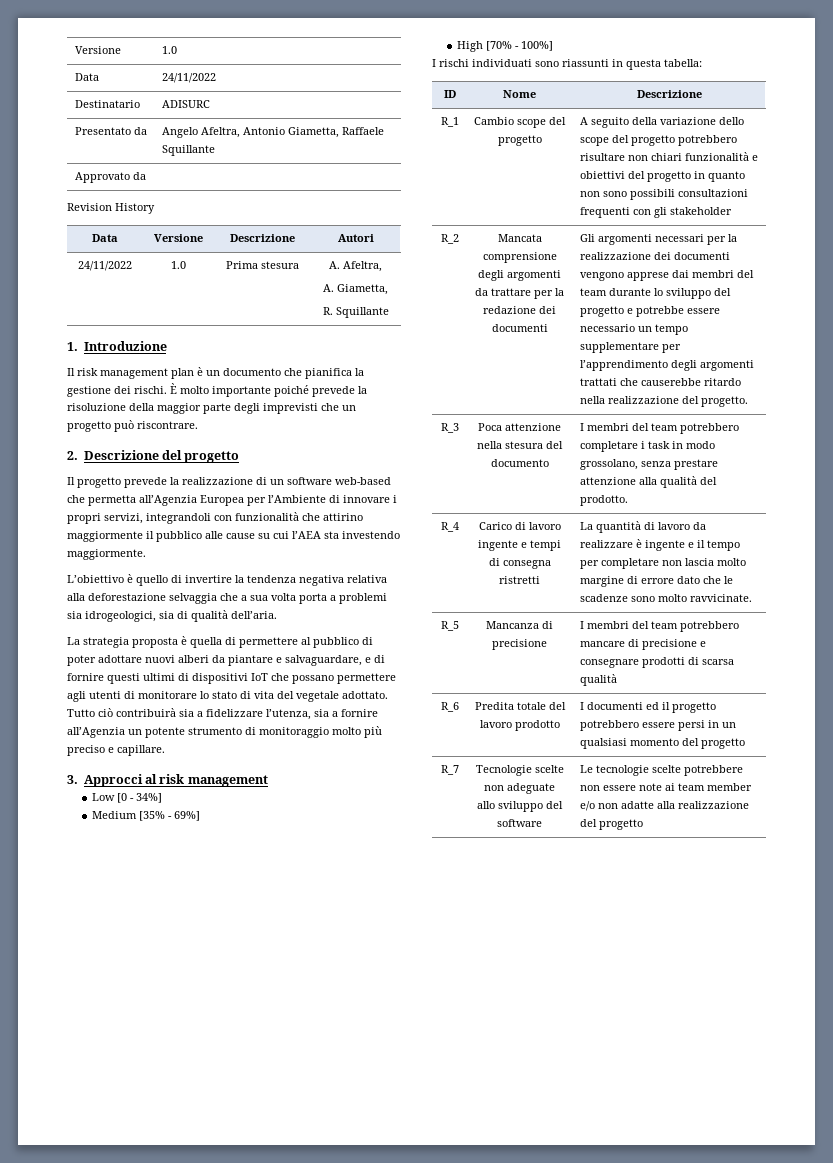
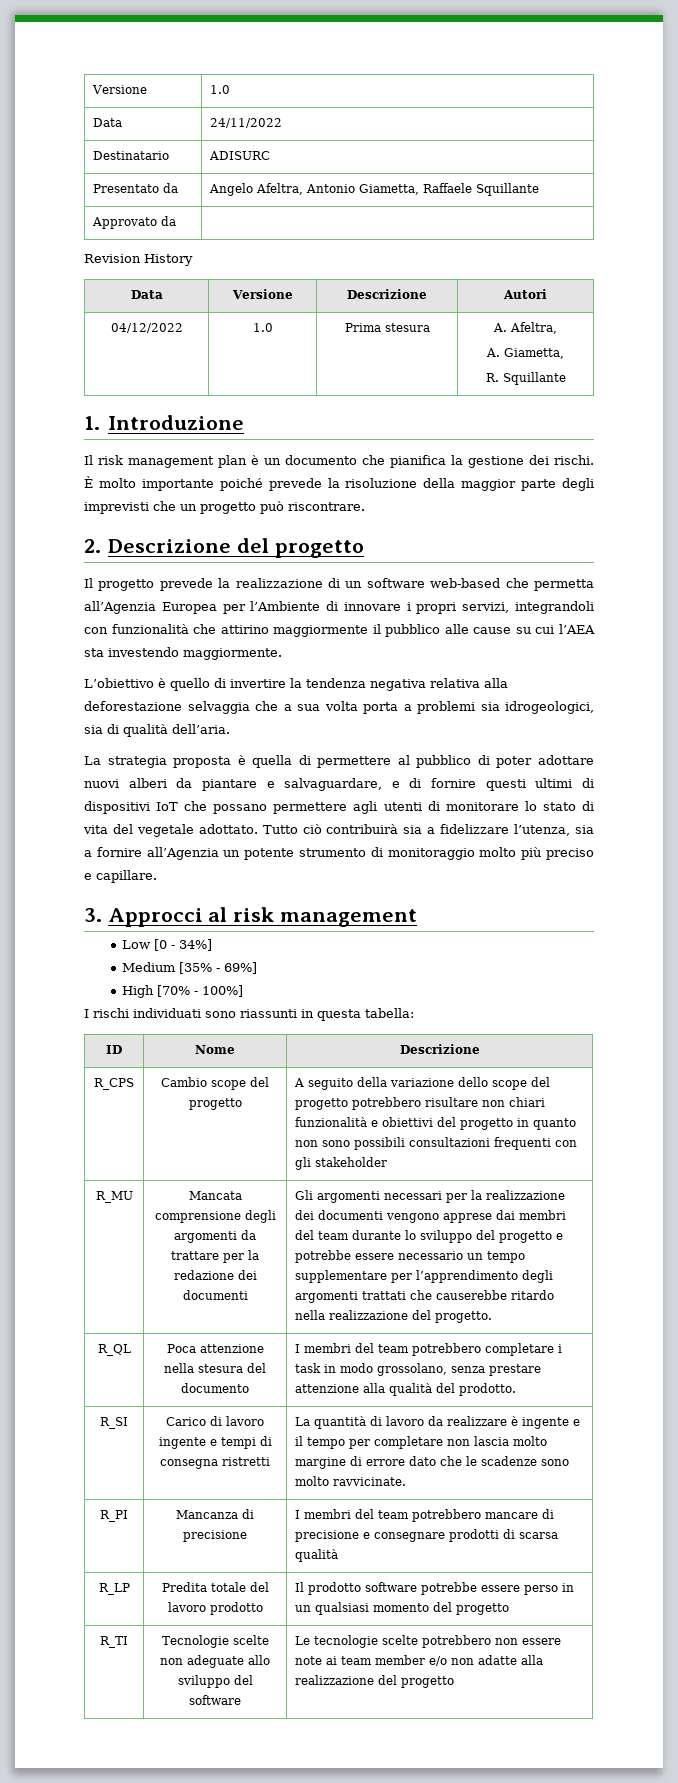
- 24/11/2022 | 1.0 | Prima stesura | A. Afeltra,
+ 04/12/2022 | 1.0 | Prima stesura | A. Afeltra,
- R_1 | Cambio scope del progetto | A seguito della variazione dello scope del progetto potrebbero risultare non chiari funzionalità e obiettivi del progetto in quanto non sono possibili consultazioni frequenti con gli stakeholder
+ R_CPS | Cambio scope del progetto | A seguito della variazione dello scope del progetto potrebbero risultare non chiari funzionalità e obiettivi del progetto in quanto non sono possibili consultazioni frequenti con gli stakeholder
- R_2
+ R_MU
- R_3 | Poca attenzione nella stesura del documento | I membri del team potrebbero completare i task in modo grossolano, senza prestare attenzione alla qualità del prodotto.
+ R_QL | Poca attenzione nella stesura del documento | I membri del team potrebbero completare i task in modo grossolano, senza prestare attenzione alla qualità del prodotto.
- R_4 | Carico di lavoro ingente e tempi di consegna ristretti | La quantità di lavoro da realizzare è ingente e il tempo per completare non lascia molto margine di errore dato che le scadenze sono molto ravvicinate.
+ R_SI | Carico di lavoro ingente e tempi di consegna ristretti | La quantità di lavoro da realizzare è ingente e il tempo per completare non lascia molto margine di errore dato che le scadenze sono molto ravvicinate.
- R_5 | Mancanza di precisione | I membri del team potrebbero mancare di precisione e consegnare prodotti di scarsa qualità
+ R_PI | Mancanza di precisione | I membri del team potrebbero mancare di precisione e consegnare prodotti di scarsa qualità
- R_6 | Predita totale del lavoro prodotto | I documenti ed il progetto potrebbero essere persi in un qualsiasi momento del progetto
+ R_LP | Predita totale del lavoro prodotto | Il prodotto software potrebbe essere perso in un qualsiasi momento del progetto
- R_7 | Tecnologie scelte non adeguate allo sviluppo del software | Le tecnologie scelte potrebbere non essere note ai team member e/o non adatte alla realizzazione del progetto
+ R_TI | Tecnologie scelte non adeguate allo sviluppo del software | Le tecnologie scelte potrebbero non essere note ai team member e/o non adatte alla realizzazione del progetto

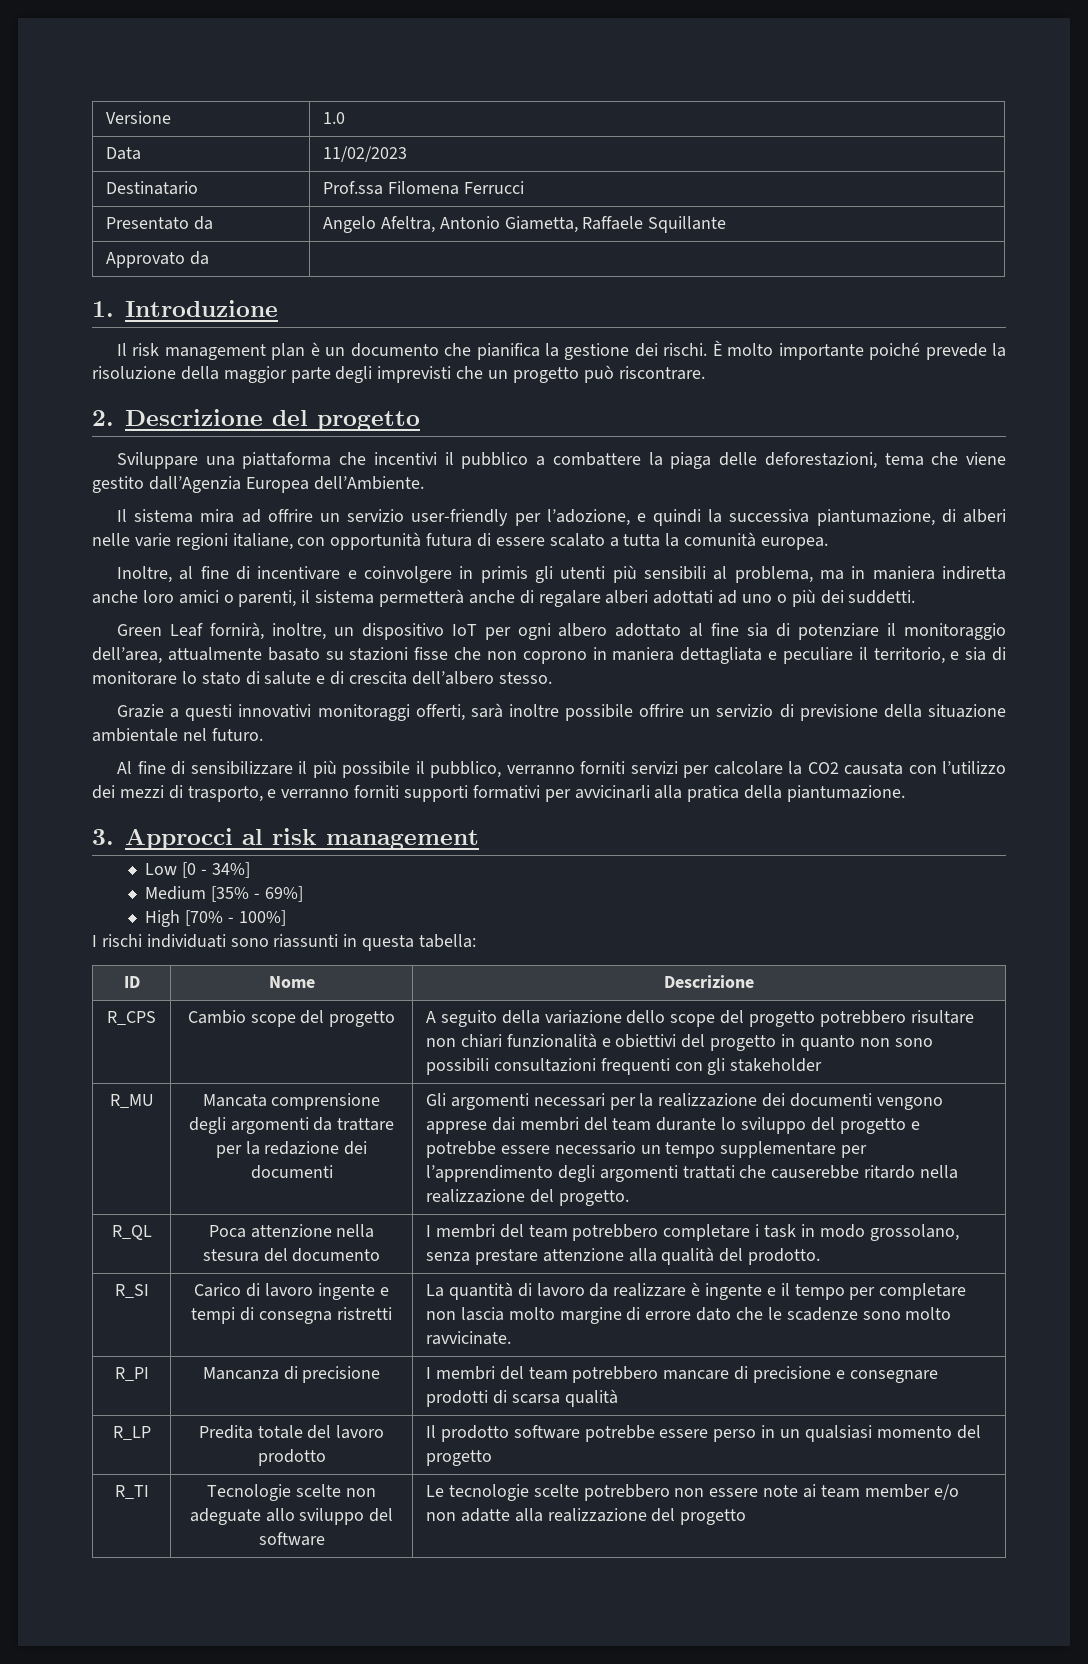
- Data | 24/11/2022
+ Data | 11/02/2023
- Destinatario | ADISURC
+ Destinatario | Prof.ssa Filomena Ferrucci
- Revision History
- Data | Versione | Descrizione | Autori
- 04/12/2022 | 1.0 | Prima stesura | A. Afeltra,
- A. Giametta,
- R. Squillante
- Il progetto prevede la realizzazione di un software web-based che permetta all’Agenzia Europea per l’Ambiente di innovare i propri servizi, integrandoli con funzionalità che attirino maggiormente il pubblico alle cause su cui l’AEA sta investendo maggiormente.
- L’obiettivo è quello di invertire la tendenza negativa relativa alla deforestazione selvaggia che a sua volta porta a problemi sia idrogeologici, sia di qualità dell’aria.
- La strategia proposta è quella di permettere al pubblico di poter adottare nuovi alberi da piantare e salvaguardare, e di fornire questi ultimi di dispositivi IoT che possano permettere agli utenti di monitorare lo stato di vita del vegetale adottato. Tutto ciò contribuirà sia a fidelizzare l’utenza, sia a fornire all’Agenzia un potente strumento di monitoraggio molto più preciso e capillare.
+ Sviluppare una piattaforma che incentivi il pubblico a combattere la piaga delle deforestazioni, tema che viene gestito dall’Agenzia Europea dell’Ambiente.
+ Il sistema mira ad offrire un servizio user-friendly per l’adozione, e quindi la successiva piantumazione, di alberi nelle varie regioni italiane, con opportunità futura di essere scalato a tutta la comunità europea.
+ Inoltre, al fine di incentivare e coinvolgere in primis gli utenti più sensibili al problema, ma in maniera indiretta anche loro amici o parenti, il sistema permetterà anche di regalare alberi adottati ad uno o più dei suddetti.
+ Green Leaf fornirà, inoltre, un dispositivo IoT per ogni albero adottato al fine sia di potenziare il monitoraggio dell’area, attualmente basato su stazioni fisse che non coprono in maniera dettagliata e peculiare il territorio, e sia di monitorare lo stato di salute e di crescita dell’albero stesso.
+ Grazie a questi innovativi monitoraggi offerti, sarà inoltre possibile offrire un servizio di previsione della situazione ambientale nel futuro.
+ Al fine di sensibilizzare il più possibile il pubblico, verranno forniti servizi per calcolare la CO2 causata con l’utilizzo dei mezzi di trasporto, e verranno forniti supporti formativi per avvicinarli alla pratica della piantumazione.

